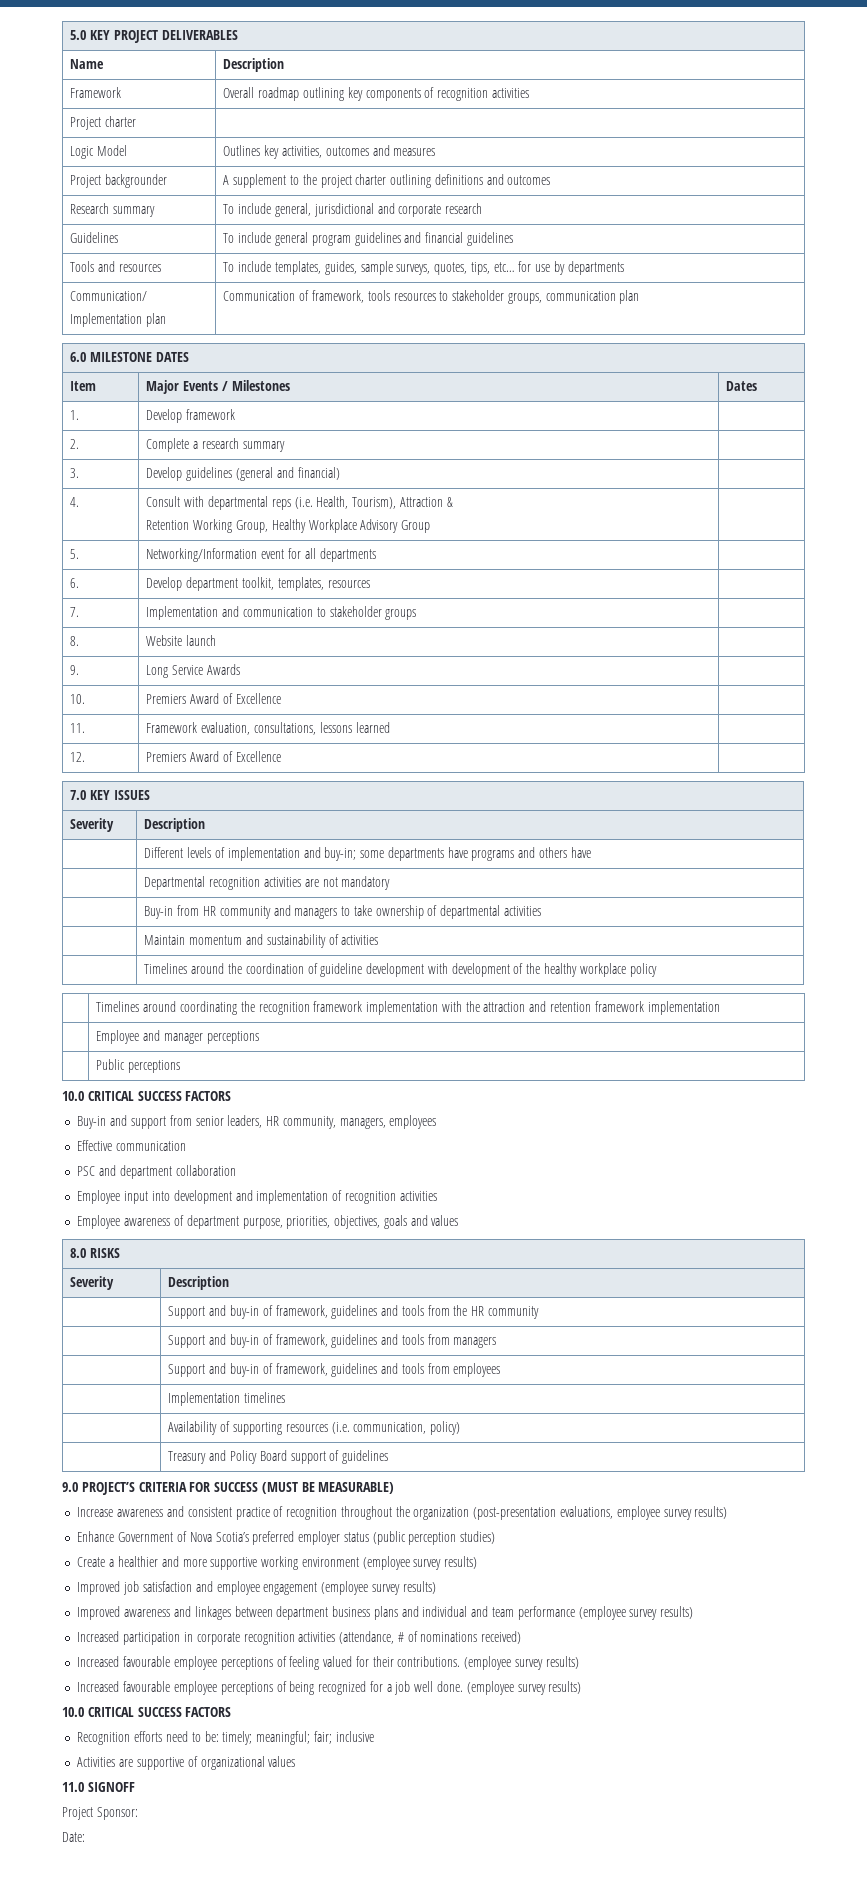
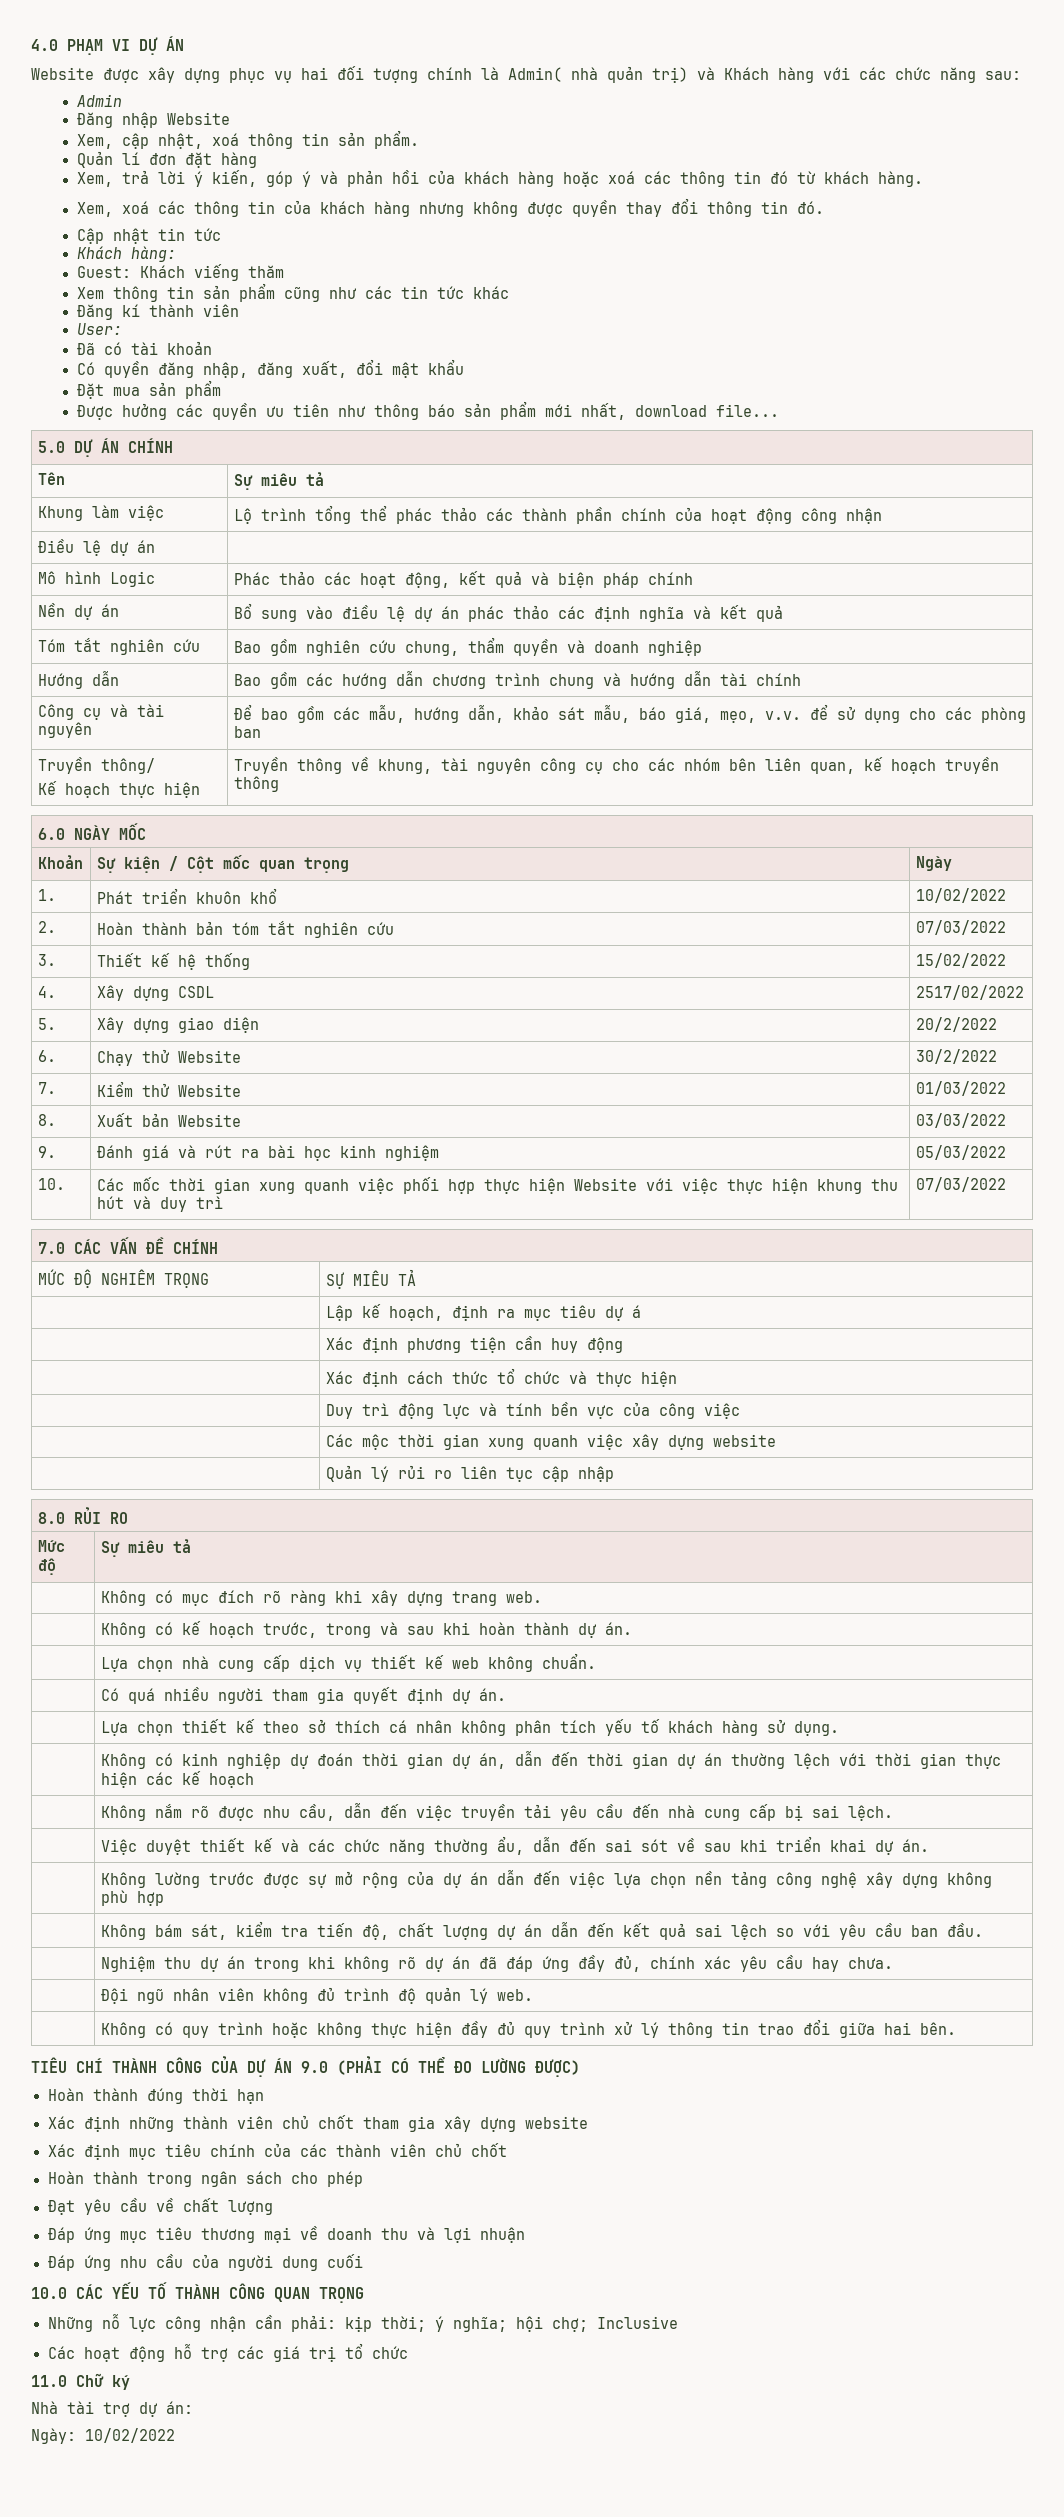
- 5.0 KEY PROJECT DELIVERABLES
- Name | Description
- Framework | Overall roadmap outlining key components of recognition activities
- Project charter |
- Logic Model | Outlines key activities, outcomes and measures
- Project backgrounder | A supplement to the project charter outlining definitions and outcomes
- Research summary | To include general, jurisdictional and corporate research
- Guidelines | To include general program guidelines and financial guidelines
- Tools and resources | To include templates, guides, sample surveys, quotes, tips, etc… for use by departments
- Communication/
- Implementation plan | Communication of framework, tools resources to stakeholder groups, communication plan
- 6.0 MILESTONE DATES
- Item | Major Events / Milestones | Dates
- 1. | Develop framework |
- 2. | Complete a research summary |
- 3. | Develop guidelines (general and financial) |
- 4. | Consult with departmental reps (i.e. Health, Tourism), Attraction &
- Retention Working Group, Healthy Workplace Advisory Group |
- 5. | Networking/Information event for all departments |
- 6. | Develop department toolkit, templates, resources |
- 7. | Implementation and communication to stakeholder groups |
+ 4.0 PHẠM VI DỰ ÁN
+ Website được xây dựng phục vụ hai đối tượng chính là Admin( nhà quản trị) và Khách hàng với các chức năng sau:
+ Admin
+ Đăng nhập Website
+ Xem, cập nhật, xoá thông tin sản phẩm.
+ Quản lí đơn đặt hàng
+ Xem, trả lời ý kiến, góp ý và phản hồi của khách hàng hoặc xoá các thông tin đó từ khách hàng.
+ Xem, xoá các thông tin của khách hàng nhưng không được quyền thay đổi thông tin đó.
+ Cập nhật tin tức
+ Khách hàng:
+ Guest: Khách viếng thăm
+ Xem thông tin sản phẩm cũng như các tin tức khác
+ Đăng kí thành viên
+ User:
+ Đã có tài khoản
+ Có quyền đăng nhập, đăng xuất, đổi mật khẩu
+ Đặt mua sản phẩm
+ Được hưởng các quyền ưu tiên như thông báo sản phẩm mới nhất, download file...
+ 5.0 DỰ ÁN CHÍNH
+ Tên | Sự miêu tả
+ Khung làm việc | Lộ trình tổng thể phác thảo các thành phần chính của hoạt động công nhận
+ Điều lệ dự án |
+ Mô hình Logic | Phác thảo các hoạt động, kết quả và biện pháp chính
+ Nền dự án | Bổ sung vào điều lệ dự án phác thảo các định nghĩa và kết quả
+ Tóm tắt nghiên cứu | Bao gồm nghiên cứu chung, thẩm quyền và doanh nghiệp
+ Hướng dẫn | Bao gồm các hướng dẫn chương trình chung và hướng dẫn tài chính
+ Công cụ và tài nguyên | Để bao gồm các mẫu, hướng dẫn, khảo sát mẫu, báo giá, mẹo, v.v. để sử dụng cho các phòng ban
+ Truyền thông/
+ Kế hoạch thực hiện | Truyền thông về khung, tài nguyên công cụ cho các nhóm bên liên quan, kế hoạch truyền thông
+ 6.0 NGÀY MỐC
+ Khoản | Sự kiện / Cột mốc quan trọng | Ngày
+ 1. | Phát triển khuôn khổ | 10/02/2022
+ 2. | Hoàn thành bản tóm tắt nghiên cứu | 07/03/2022
+ 3. | Thiết kế hệ thống | 15/02/2022
+ 4. | Xây dựng CSDL | 2517/02/2022
+ 5. | Xây dựng giao diện | 20/2/2022
+ 6. | Chạy thử Website | 30/2/2022
+ 7. | Kiểm thử Website | 01/03/2022
- 8. | Website launch |
+ 8. | Xuất bản Website | 03/03/2022
- 9. | Long Service Awards |
- 10. | Premiers Award of Excellence |
- 11. | Framework evaluation, consultations, lessons learned |
- 12. | Premiers Award of Excellence |
- 7.0 KEY ISSUES
- Severity | Description
- | Different levels of implementation and buy-in; some departments have programs and others have
- | Departmental recognition activities are not mandatory
- | Buy-in from HR community and managers to take ownership of departmental activities
- | Maintain momentum and sustainability of activities
- | Timelines around the coordination of guideline development with development of the healthy workplace policy
- | Timelines around coordinating the recognition framework implementation with the attraction and retention framework implementation
- | Employee and manager perceptions
- | Public perceptions
- 10.0 CRITICAL SUCCESS FACTORS
- Buy-in and support from senior leaders, HR community, managers, employees
- Effective communication
- PSC and department collaboration
- Employee input into development and implementation of recognition activities
- Employee awareness of department purpose, priorities, objectives, goals and values
- 8.0 RISKS
- Severity | Description
- | Support and buy-in of framework, guidelines and tools from the HR community
- | Support and buy-in of framework, guidelines and tools from managers
- | Support and buy-in of framework, guidelines and tools from employees
- | Implementation timelines
- | Availability of supporting resources (i.e. communication, policy)
- | Treasury and Policy Board support of guidelines
- 9.0 PROJECT’S CRITERIA FOR SUCCESS (MUST BE MEASURABLE)
- Increase awareness and consistent practice of recognition throughout the organization (post-presentation evaluations, employee survey results)
- Enhance Government of Nova Scotia’s preferred employer status (public perception studies)
- Create a healthier and more supportive working environment (employee survey results)
- Improved job satisfaction and employee engagement (employee survey results)
- Improved awareness and linkages between department business plans and individual and team performance (employee survey results)
- Increased participation in corporate recognition activities (attendance, # of nominations received)
- Increased favourable employee perceptions of feeling valued for their contributions. (employee survey results)
- Increased favourable employee perceptions of being recognized for a job well done. (employee survey results)
- 10.0 CRITICAL SUCCESS FACTORS
- Recognition efforts need to be: timely; meaningful; fair; inclusive
- Activities are supportive of organizational values
- 11.0 SIGNOFF
- Project Sponsor:
- Date:
+ 9. | Đánh giá và rút ra bài học kinh nghiệm | 05/03/2022
+ 10. | Các mốc thời gian xung quanh việc phối hợp thực hiện Website với việc thực hiện khung thu hút và duy trì | 07/03/2022
+ 7.0 CÁC VẤN ĐỀ CHÍNH
+ MỨC ĐỘ NGHIÊM TRỌNG | SỰ MIÊU TẢ
+ | Lập kế hoạch, định ra mục tiêu dự á
+ | Xác định phương tiện cần huy động
+ | Xác định cách thức tổ chức và thực hiện
+ | Duy trì động lực và tính bền vực của công việc
+ | Các mộc thời gian xung quanh việc xây dựng website
+ | Quản lý rủi ro liên tục cập nhập
+ 8.0 RỦI RO
+ Mức độ | Sự miêu tả
+ | Không có mục đích rõ ràng khi xây dựng trang web.
+ | Không có kế hoạch trước, trong và sau khi hoàn thành dự án.
+ | Lựa chọn nhà cung cấp dịch vụ thiết kế web không chuẩn.
+ | Có quá nhiều người tham gia quyết định dự án.
+ | Lựa chọn thiết kế theo sở thích cá nhân không phân tích yếu tố khách hàng sử dụng.
+ | Không có kinh nghiệp dự đoán thời gian dự án, dẫn đến thời gian dự án thường lệch với thời gian thực hiện các kế hoạch
+ | Không nắm rõ được nhu cầu, dẫn đến việc truyền tải yêu cầu đến nhà cung cấp bị sai lệch.
+ | Việc duyệt thiết kế và các chức năng thường ẩu, dẫn đến sai sót về sau khi triển khai dự án.
+ | Không lường trước được sự mở rộng của dự án dẫn đến việc lựa chọn nền tảng công nghệ xây dựng không phù hợp
+ | Không bám sát, kiểm tra tiến độ, chất lượng dự án dẫn đến kết quả sai lệch so với yêu cầu ban đầu.
+ | Nghiệm thu dự án trong khi không rõ dự án đã đáp ứng đầy đủ, chính xác yêu cầu hay chưa.
+ | Đội ngũ nhân viên không đủ trình độ quản lý web.
+ | Không có quy trình hoặc không thực hiện đầy đủ quy trình xử lý thông tin trao đổi giữa hai bên.
+ TIÊU CHÍ THÀNH CÔNG CỦA DỰ ÁN 9.0 (PHẢI CÓ THỂ ĐO LƯỜNG ĐƯỢC)
+ Hoàn thành đúng thời hạn
+ Xác định những thành viên chủ chốt tham gia xây dựng website
+ Xác định mục tiêu chính của các thành viên chủ chốt
+ Hoàn thành trong ngân sách cho phép
+ Đạt yêu cầu về chất lượng
+ Đáp ứng mục tiêu thương mại về doanh thu và lợi nhuận
+ Đáp ứng nhu cầu của người dung cuối
+ 10.0 CÁC YẾU TỐ THÀNH CÔNG QUAN TRỌNG
+ Những nỗ lực công nhận cần phải: kịp thời; ý nghĩa; hội chợ; Inclusive
+ Các hoạt động hỗ trợ các giá trị tổ chức
+ 11.0 Chữ ký
+ Nhà tài trợ dự án:
+ Ngày: 10/02/2022

